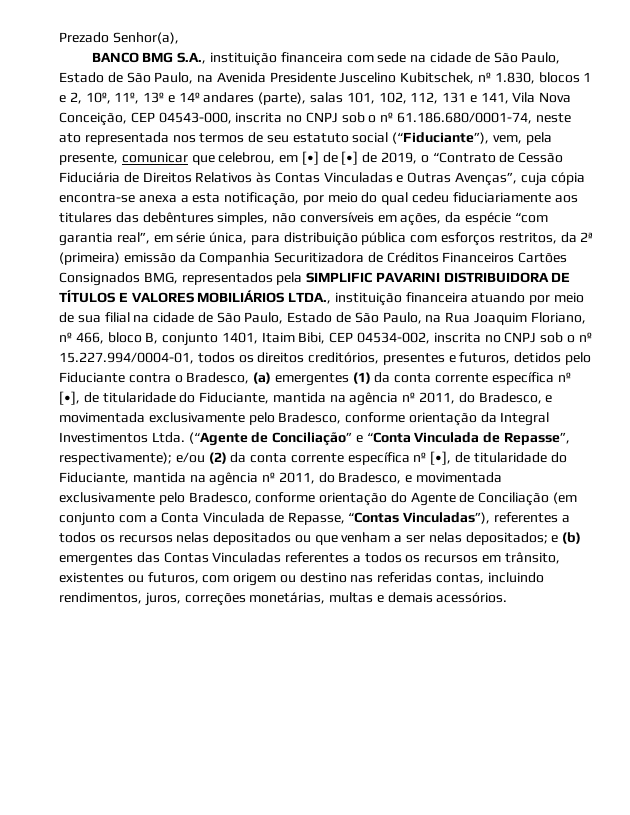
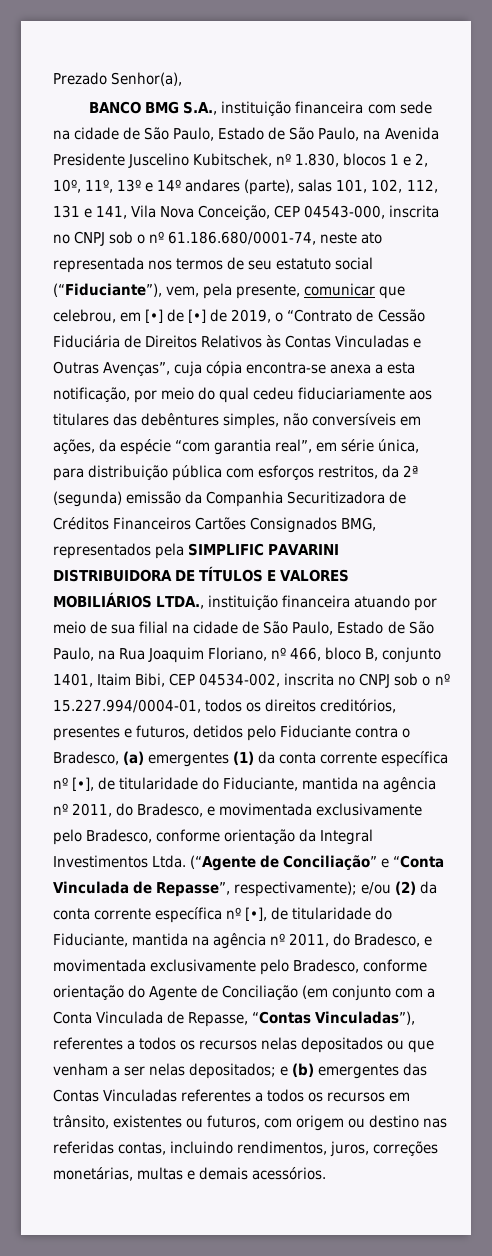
- BANCO BMG S.A., instituição financeira com sede na cidade de São Paulo, Estado de São Paulo, na Avenida Presidente Juscelino Kubitschek, nº 1.830, blocos 1 e 2, 10º, 11º, 13º e 14º andares (parte), salas 101, 102, 112, 131 e 141, Vila Nova Conceição, CEP 04543-000, inscrita no CNPJ sob o nº 61.186.680/0001-74, neste ato representada nos termos de seu estatuto social (“Fiduciante”), vem, pela presente, comunicar que celebrou, em [•] de [•] de 2019, o “Contrato de Cessão Fiduciária de Direitos Relativos às Contas Vinculadas e Outras Avenças”, cuja cópia encontra-se anexa a esta notificação, por meio do qual cedeu fiduciariamente aos titulares das debêntures simples, não conversíveis em ações, da espécie “com garantia real”, em série única, para distribuição pública com esforços restritos, da 2ª (primeira) emissão da Companhia Securitizadora de Créditos Financeiros Cartões Consignados BMG, representados pela SIMPLIFIC PAVARINI DISTRIBUIDORA DE TÍTULOS E VALORES MOBILIÁRIOS LTDA., instituição financeira atuando por meio de sua filial na cidade de São Paulo, Estado de São Paulo, na Rua Joaquim Floriano, nº 466, bloco B, conjunto 1401, Itaim Bibi, CEP 04534-002, inscrita no CNPJ sob o nº 15.227.994/0004-01, todos os direitos creditórios, presentes e futuros, detidos pelo Fiduciante contra o Bradesco, (a) emergentes (1) da conta corrente específica nº [•], de titularidade do Fiduciante, mantida na agência nº 2011, do Bradesco, e movimentada exclusivamente pelo Bradesco, conforme orientação da Integral Investimentos Ltda.
+ BANCO BMG S.A., instituição financeira com sede na cidade de São Paulo, Estado de São Paulo, na Avenida Presidente Juscelino Kubitschek, nº 1.830, blocos 1 e 2, 10º, 11º, 13º e 14º andares (parte), salas 101, 102, 112, 131 e 141, Vila Nova Conceição, CEP 04543-000, inscrita no CNPJ sob o nº 61.186.680/0001-74, neste ato representada nos termos de seu estatuto social (“Fiduciante”), vem, pela presente, comunicar que celebrou, em [•] de [•] de 2019, o “Contrato de Cessão Fiduciária de Direitos Relativos às Contas Vinculadas e Outras Avenças”, cuja cópia encontra-se anexa a esta notificação, por meio do qual cedeu fiduciariamente aos titulares das debêntures simples, não conversíveis em ações, da espécie “com garantia real”, em série única, para distribuição pública com esforços restritos, da 2ª (segunda) emissão da Companhia Securitizadora de Créditos Financeiros Cartões Consignados BMG, representados pela SIMPLIFIC PAVARINI DISTRIBUIDORA DE TÍTULOS E VALORES MOBILIÁRIOS LTDA., instituição financeira atuando por meio de sua filial na cidade de São Paulo, Estado de São Paulo, na Rua Joaquim Floriano, nº 466, bloco B, conjunto 1401, Itaim Bibi, CEP 04534-002, inscrita no CNPJ sob o nº 15.227.994/0004-01, todos os direitos creditórios, presentes e futuros, detidos pelo Fiduciante contra o Bradesco, (a) emergentes (1) da conta corrente específica nº [•], de titularidade do Fiduciante, mantida na agência nº 2011, do Bradesco, e movimentada exclusivamente pelo Bradesco, conforme orientação da Integral Investimentos Ltda.

